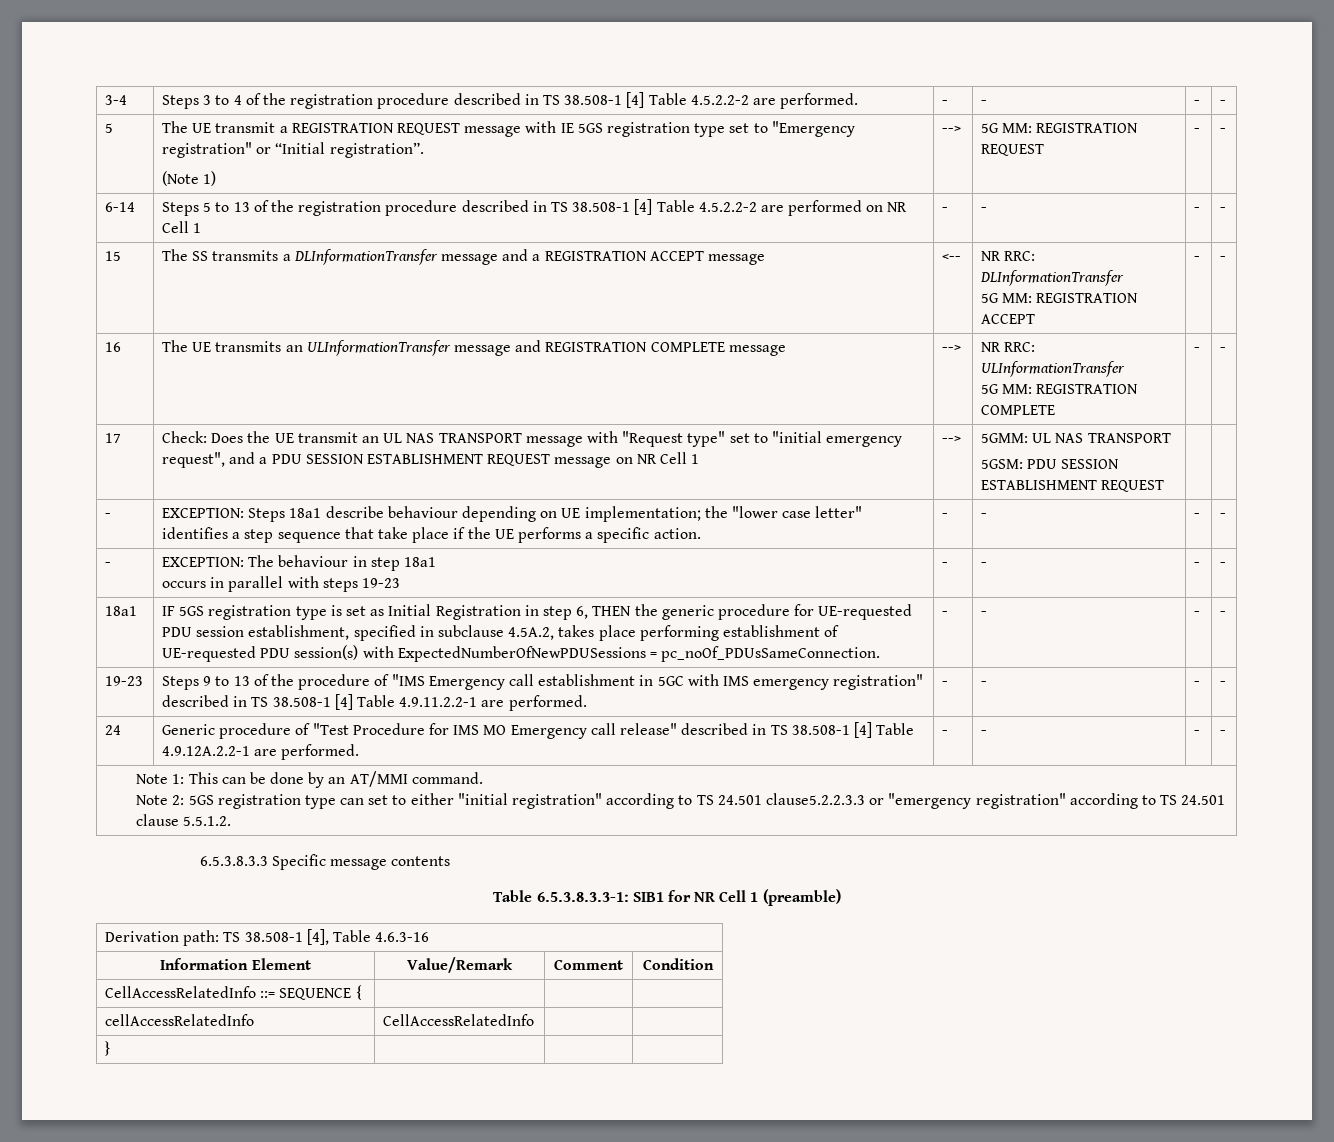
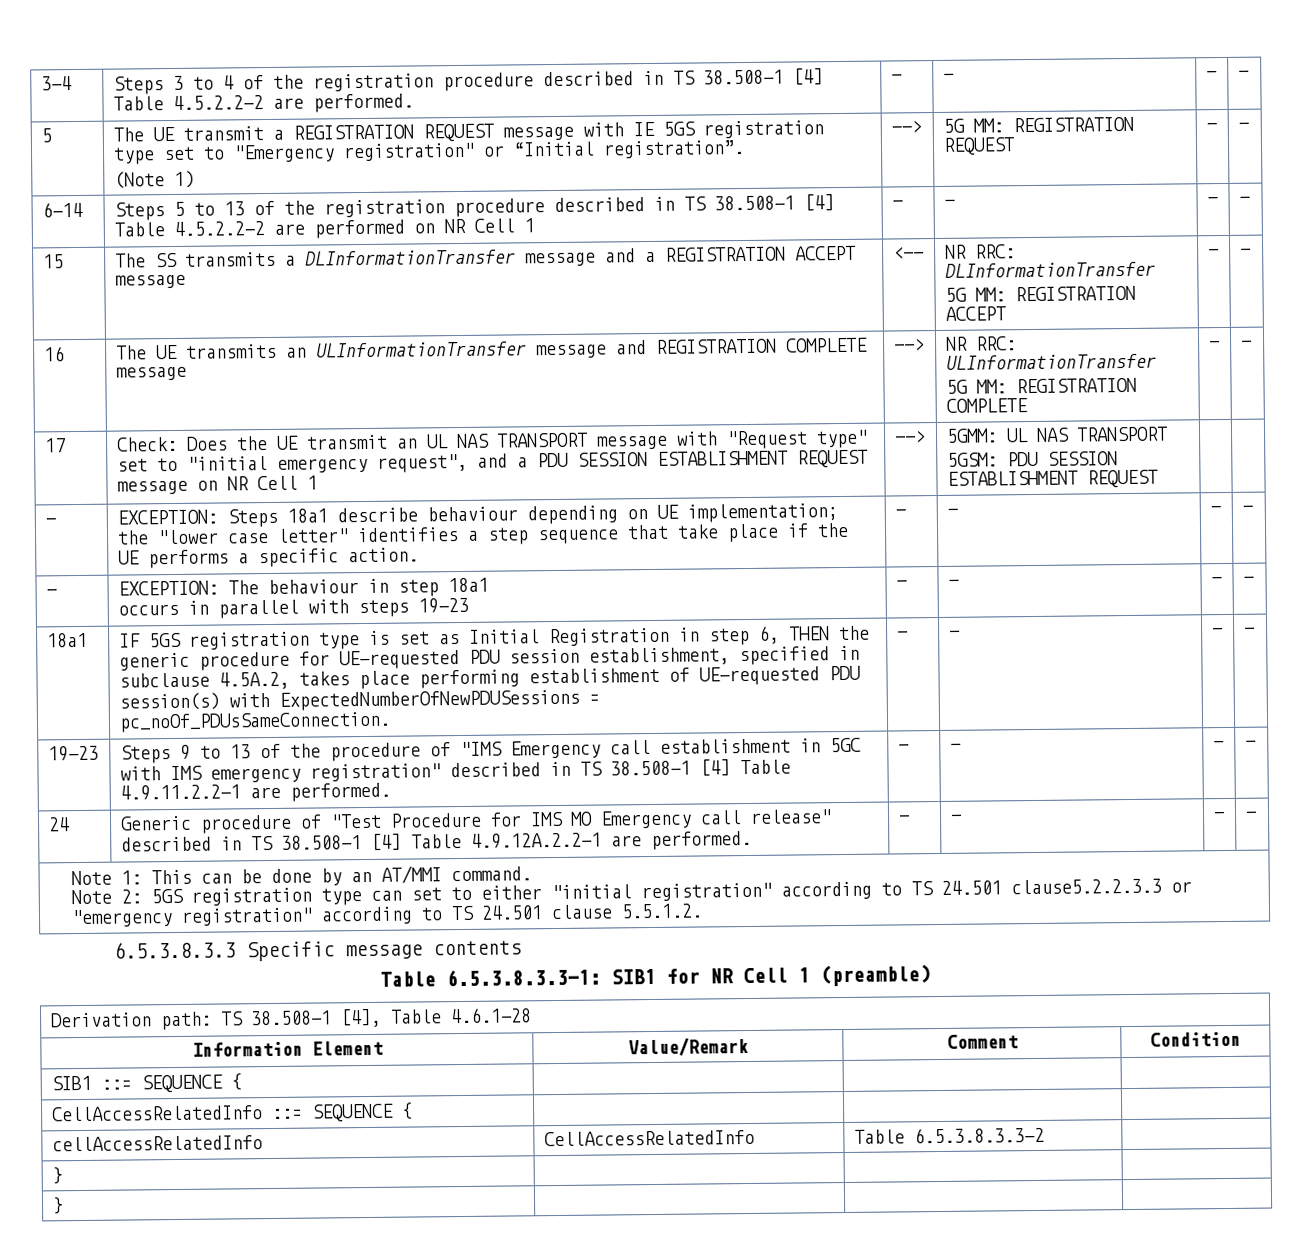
- Derivation path: TS 38.508-1 [4], Table 4.6.3-16
+ Derivation path: TS 38.508-1 [4], Table 4.6.1-28
+ SIB1 ::= SEQUENCE { | | |
- cellAccessRelatedInfo | CellAccessRelatedInfo | |
+ cellAccessRelatedInfo | CellAccessRelatedInfo | Table 6.5.3.8.3.3-2 |
+ } | | |

